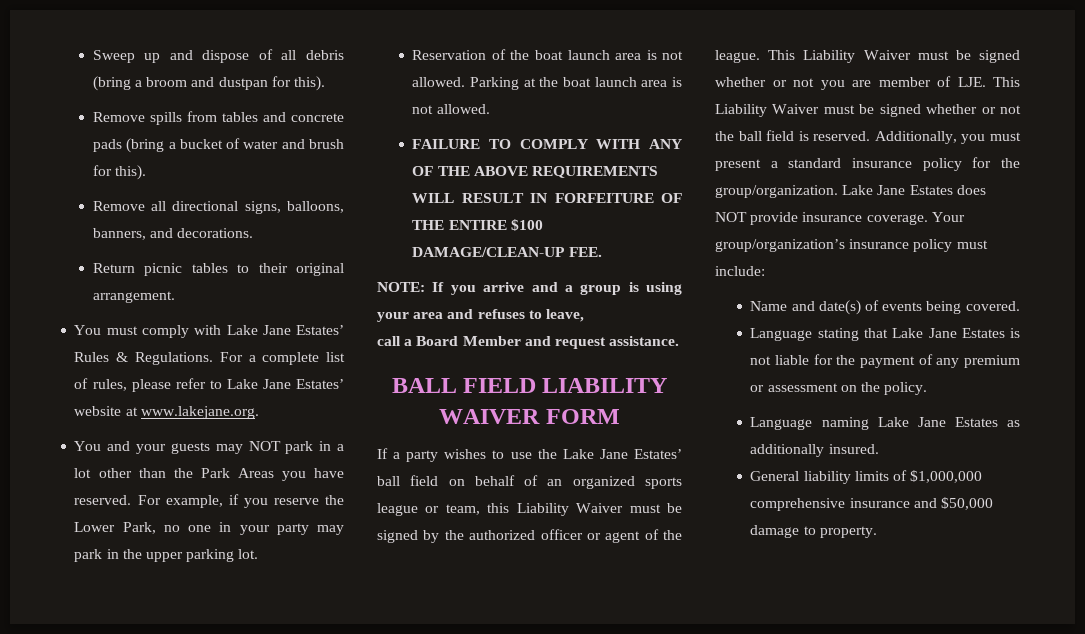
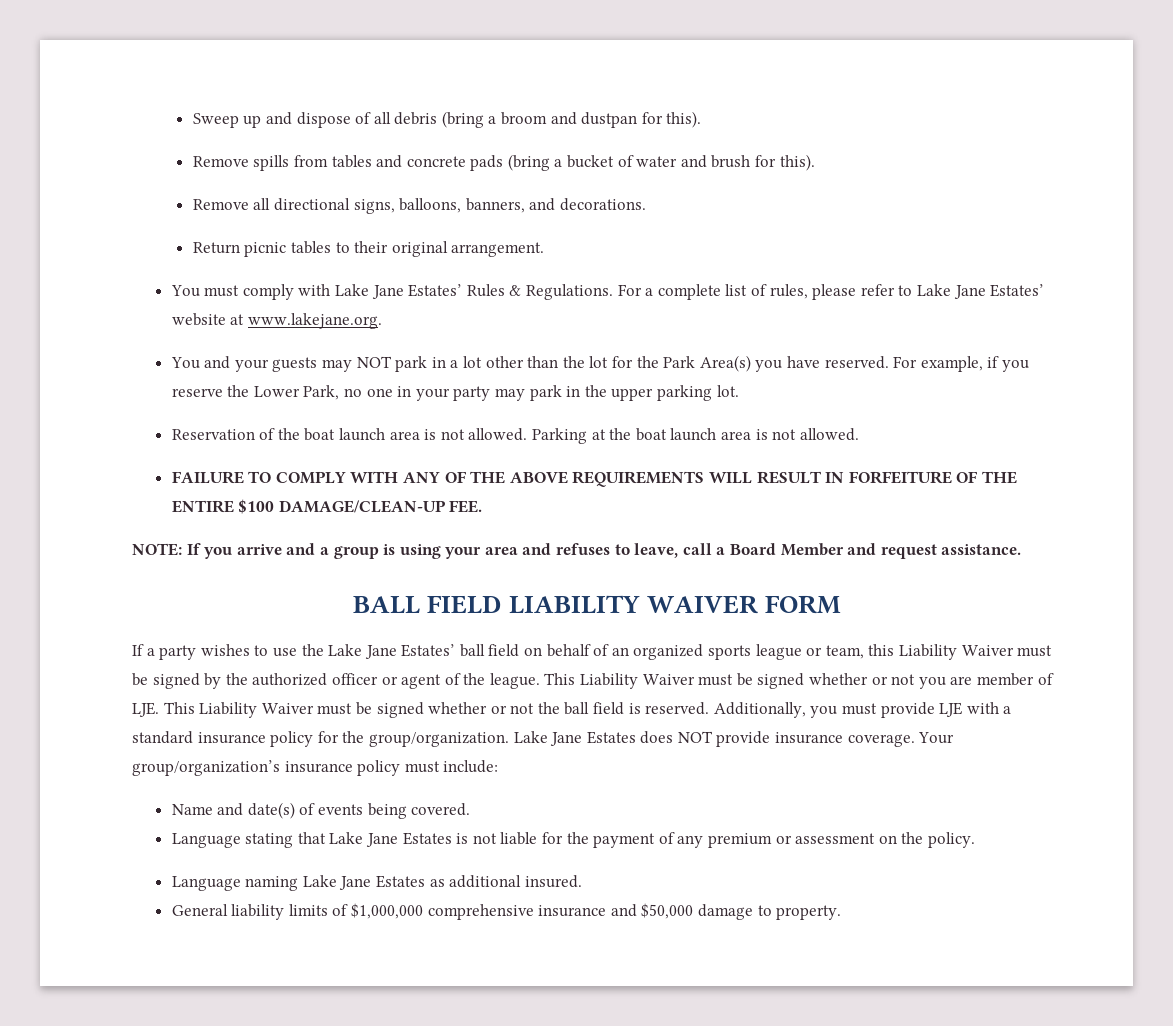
- You and your guests may NOT park in a lot other than the Park Areas you have reserved.
+ You and your guests may NOT park in a lot other than the lot for the Park Area(s) you have reserved.
- NOTE: If you arrive and a group is using your area and refuses to leave,
- call a Board Member and request assistance.
+ NOTE: If you arrive and a group is using your area and refuses to leave, call a Board Member and request assistance.
- Additionally, you must present a standard insurance policy for the group/organization.
+ Additionally, you must provide LJE with a standard insurance policy for the group/organization.
- Language naming Lake Jane Estates as additionally insured.
+ Language naming Lake Jane Estates as additional insured.

